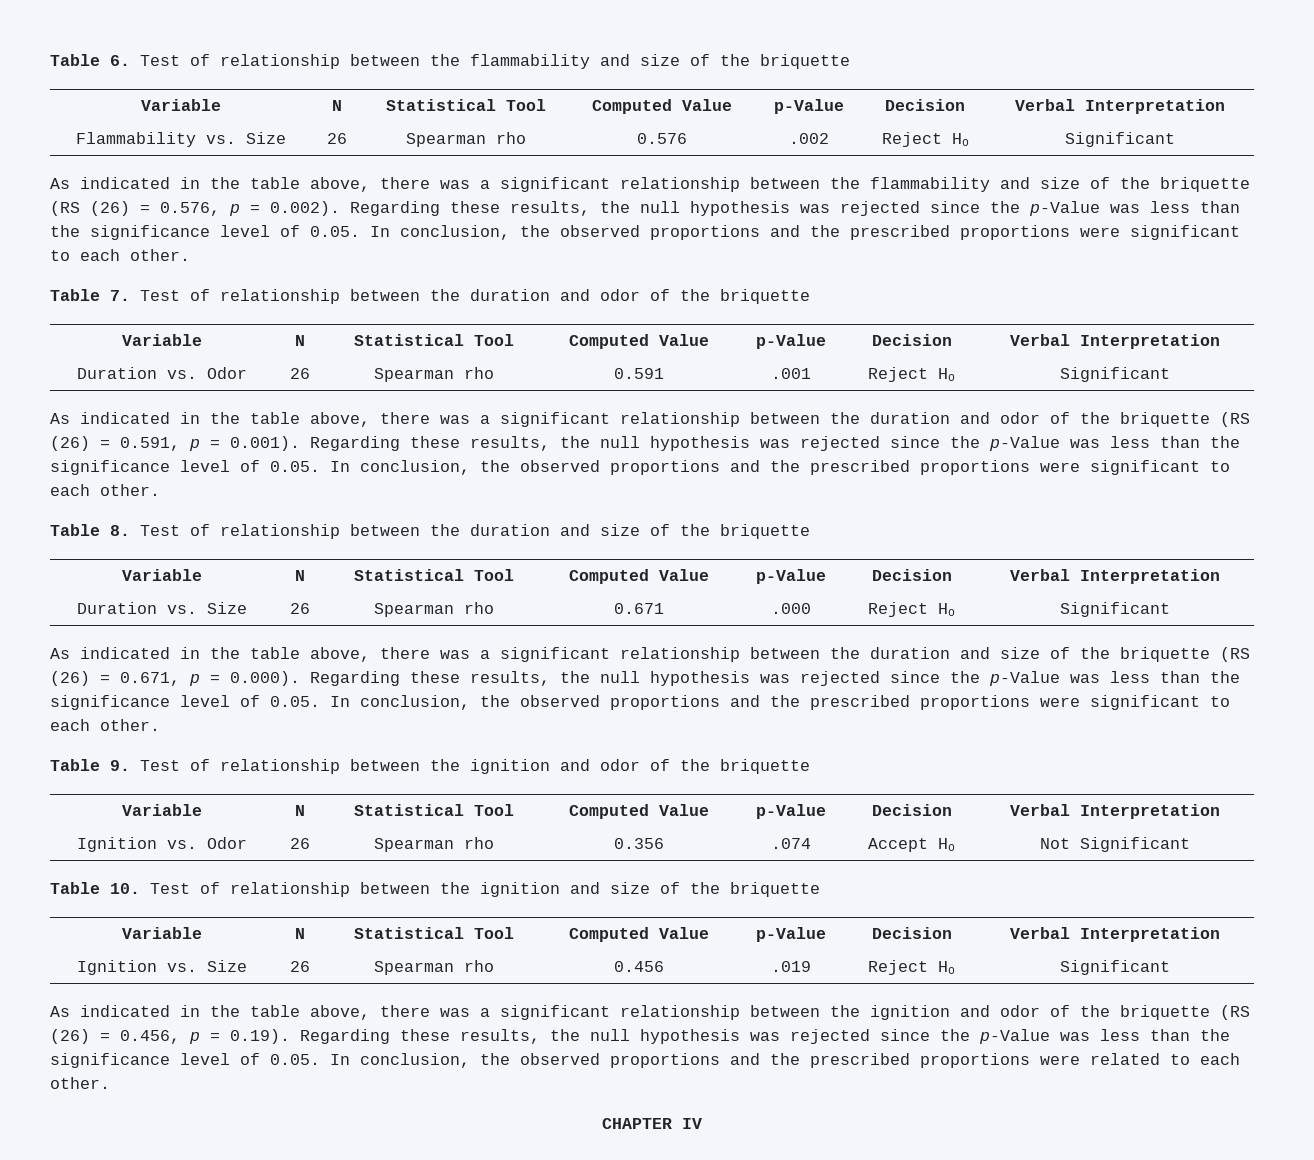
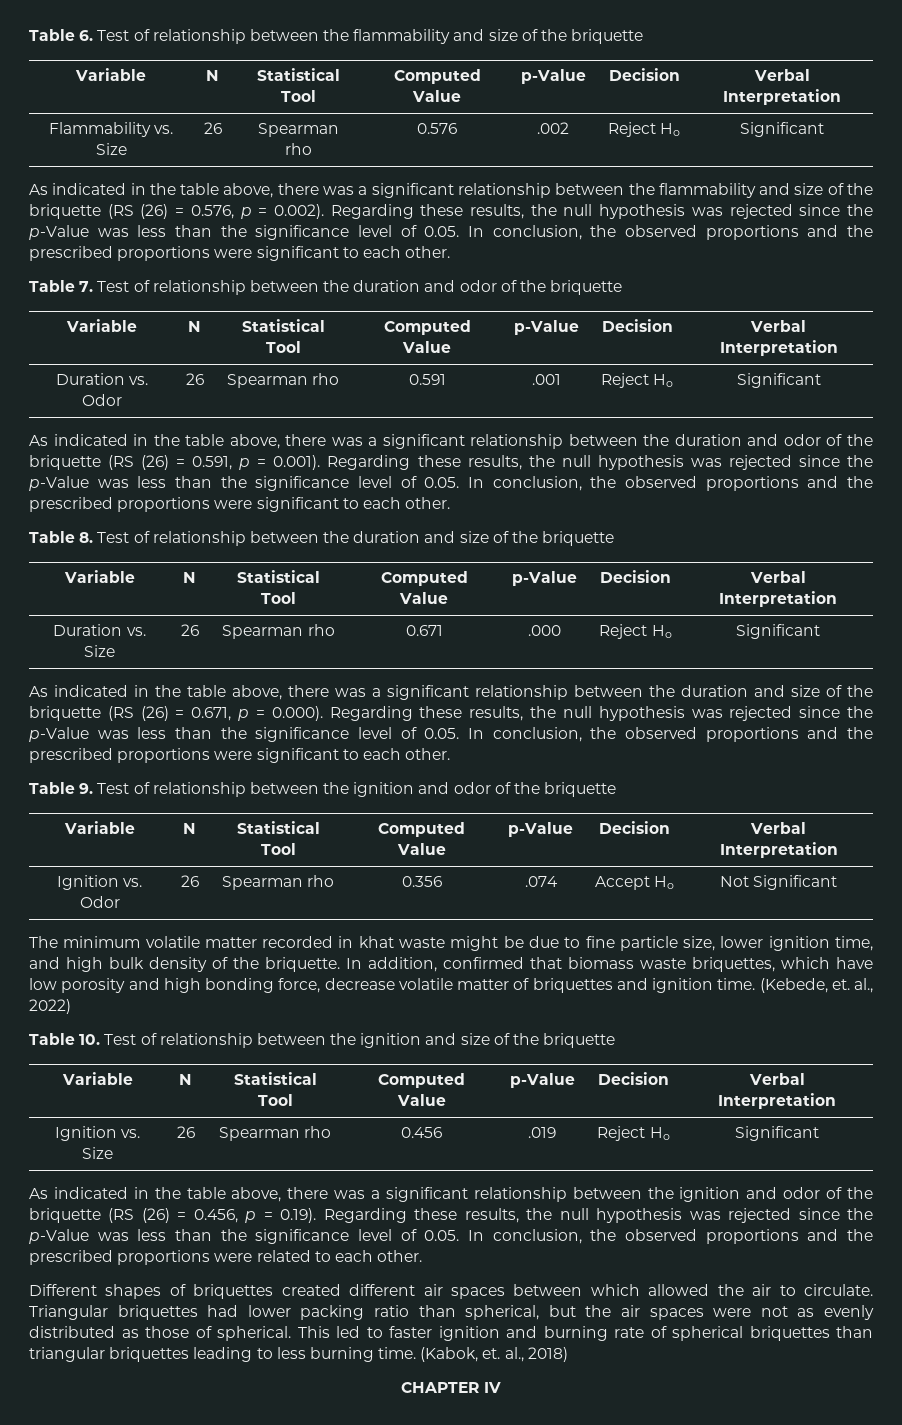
+ The minimum volatile matter recorded in khat waste might be due to fine particle size, lower ignition time, and high bulk density of the briquette. In addition, confirmed that biomass waste briquettes, which have low porosity and high bonding force, decrease volatile matter of briquettes and ignition time. (Kebede, et. al., 2022)
+ Different shapes of briquettes created different air spaces between which allowed the air to circulate. Triangular briquettes had lower packing ratio than spherical, but the air spaces were not as evenly distributed as those of spherical. This led to faster ignition and burning rate of spherical briquettes than triangular briquettes leading to less burning time. (Kabok, et. al., 2018)

